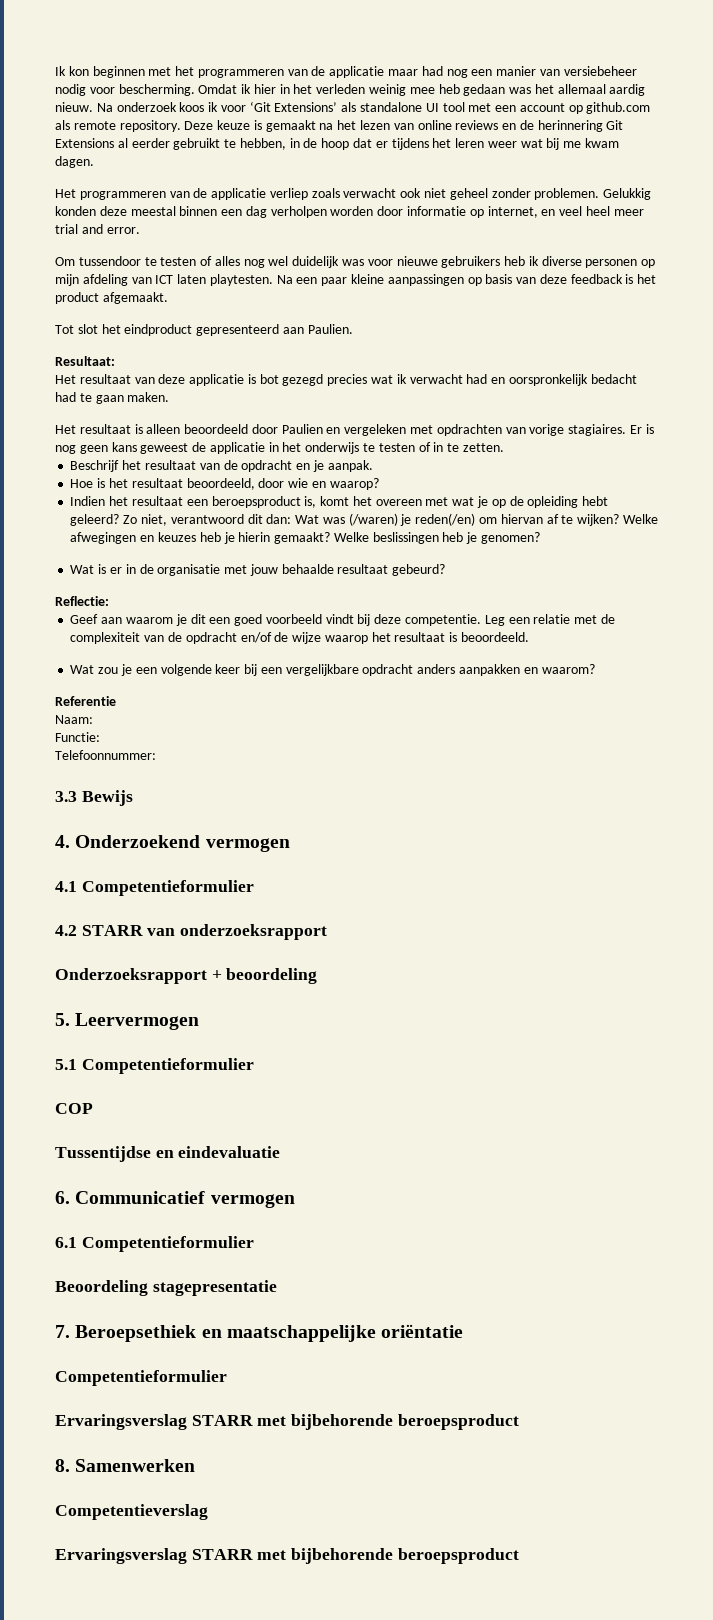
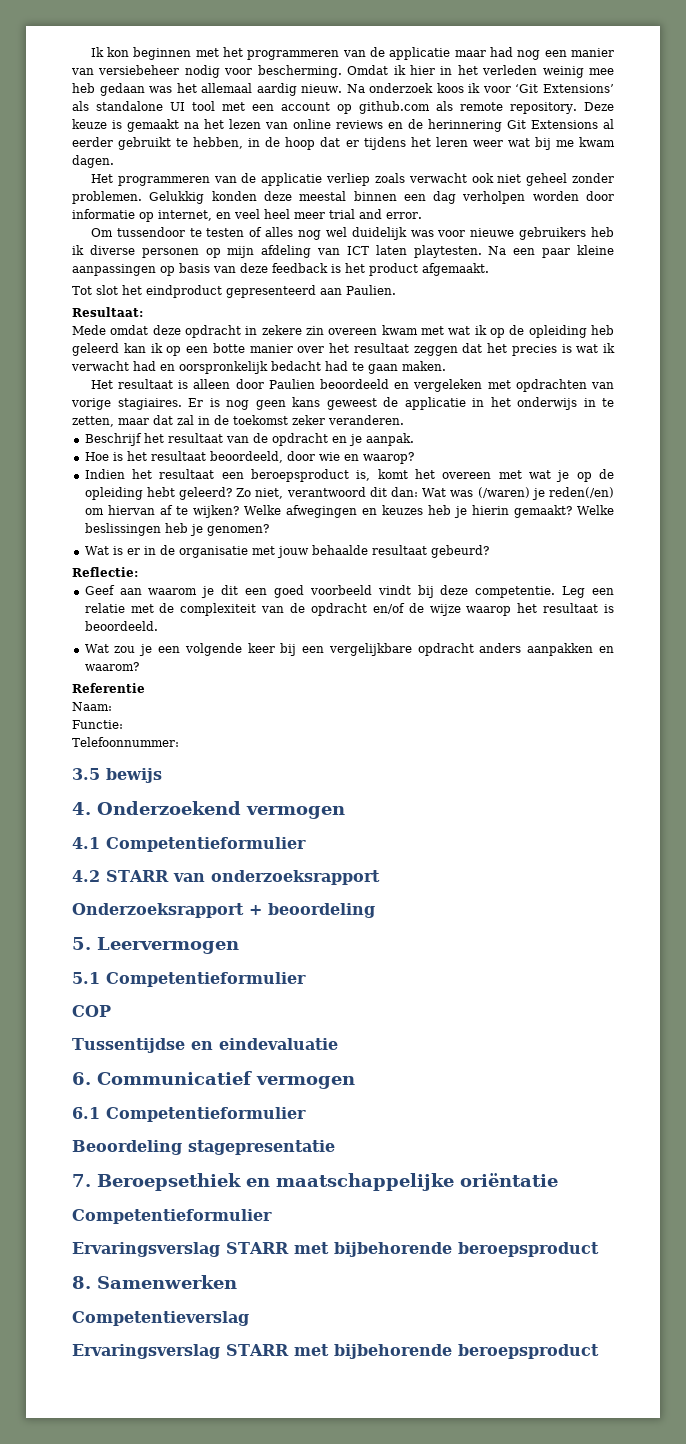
- Het resultaat van deze applicatie is bot gezegd precies wat ik verwacht had en oorspronkelijk bedacht had te gaan maken.
+ Mede omdat deze opdracht in zekere zin overeen kwam met wat ik op de opleiding heb geleerd kan ik op een botte manier over het resultaat zeggen dat het precies is wat ik verwacht had en oorspronkelijk bedacht had te gaan maken.
- Het resultaat is alleen beoordeeld door Paulien en vergeleken met opdrachten van vorige stagiaires.
+ Het resultaat is alleen door Paulien beoordeeld en vergeleken met opdrachten van vorige stagiaires.
- Er is nog geen kans geweest de applicatie in het onderwijs te testen of in te zetten.
+ Er is nog geen kans geweest de applicatie in het onderwijs in te zetten, maar dat zal in de toekomst zeker veranderen.
- 3.3 Bewijs
+ 3.5 bewijs

